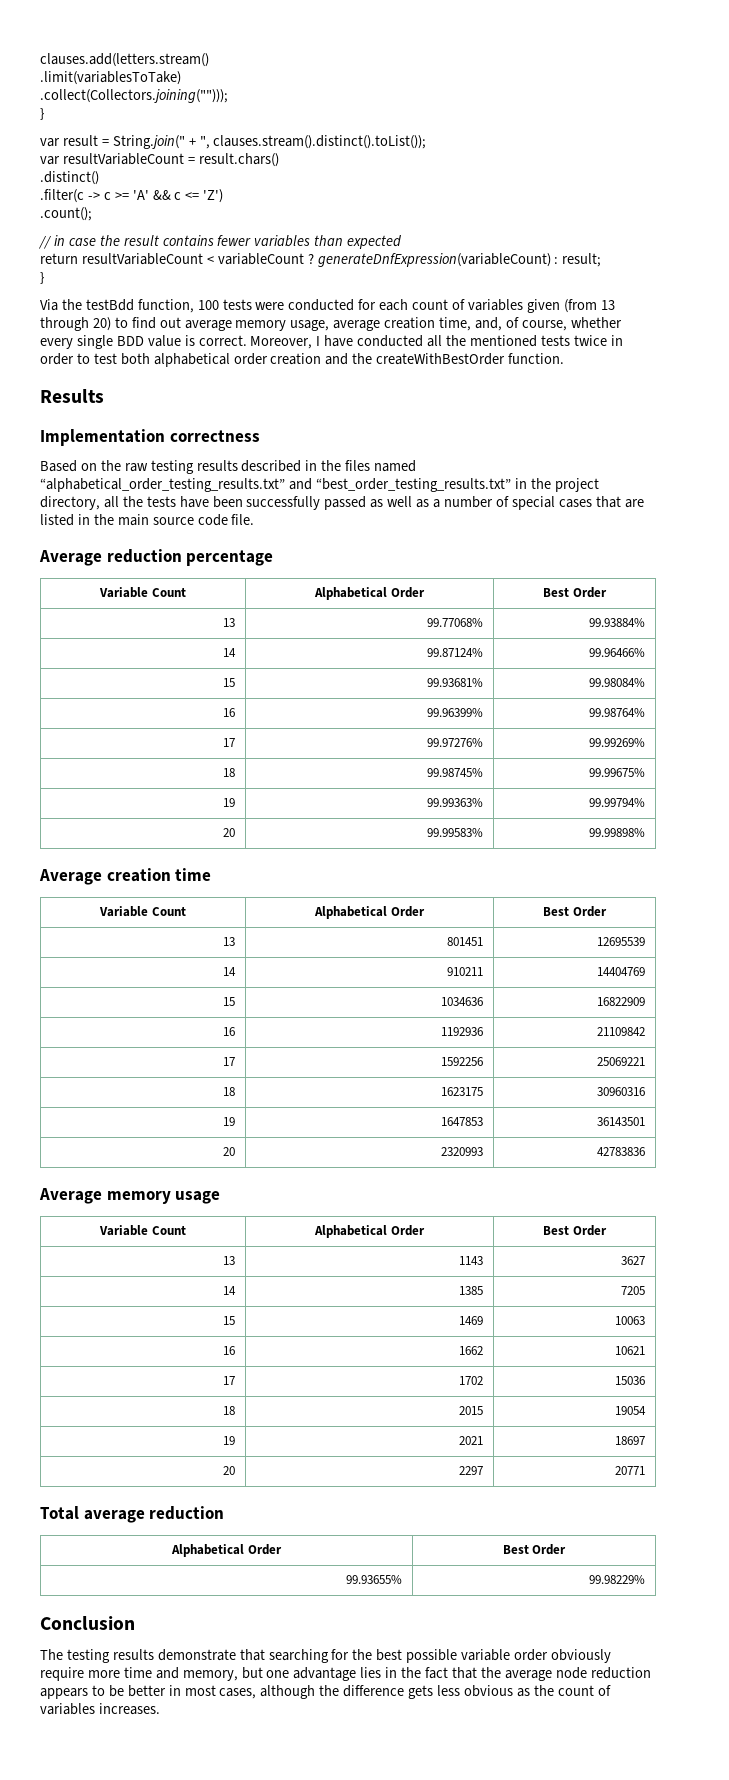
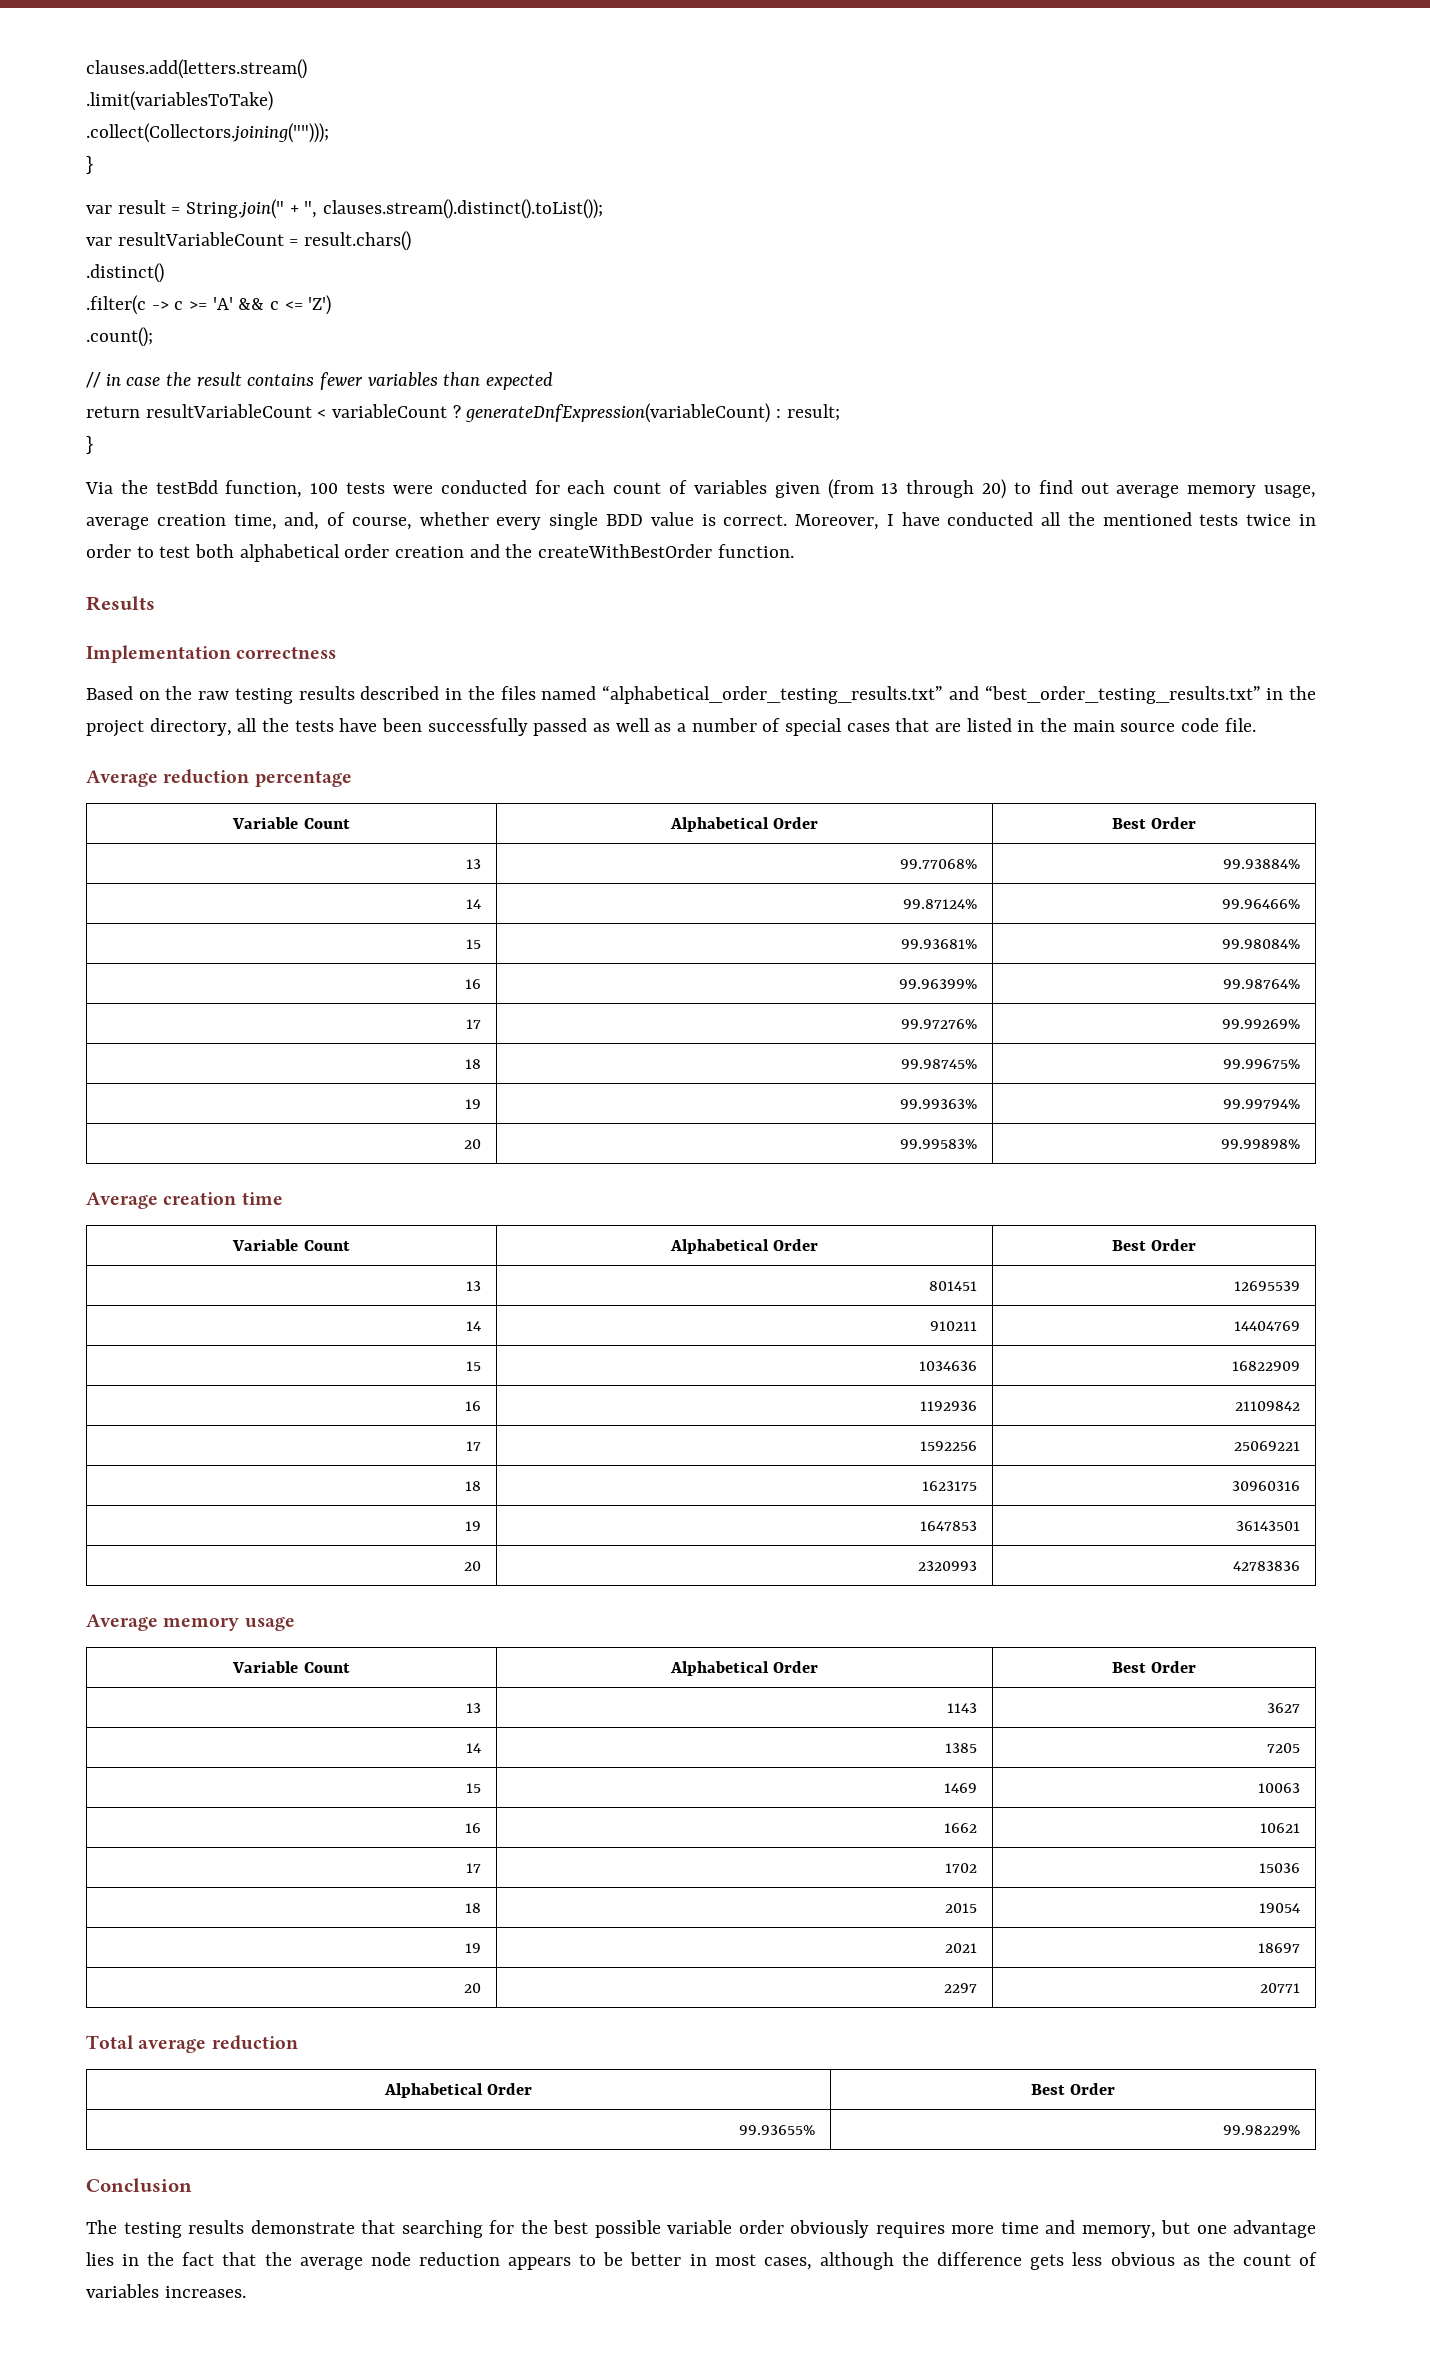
- The testing results demonstrate that searching for the best possible variable order obviously require more time and memory, but one advantage lies in the fact that the average node reduction appears to be better in most cases, although the difference gets less obvious as the count of variables increases.
+ The testing results demonstrate that searching for the best possible variable order obviously requires more time and memory, but one advantage lies in the fact that the average node reduction appears to be better in most cases, although the difference gets less obvious as the count of variables increases.

